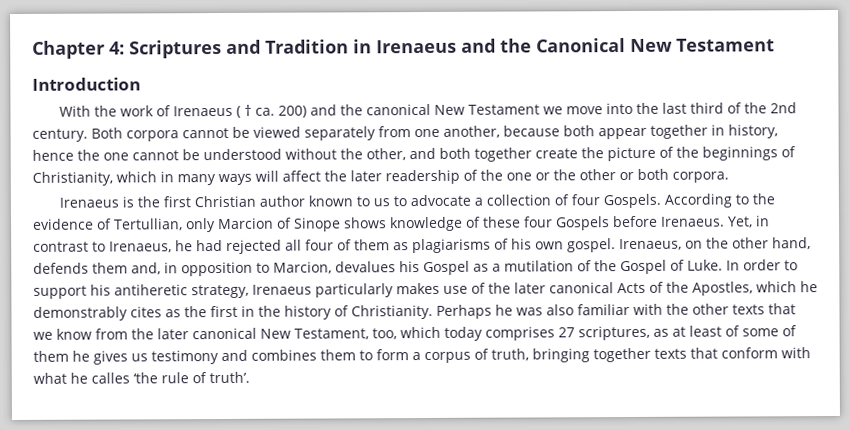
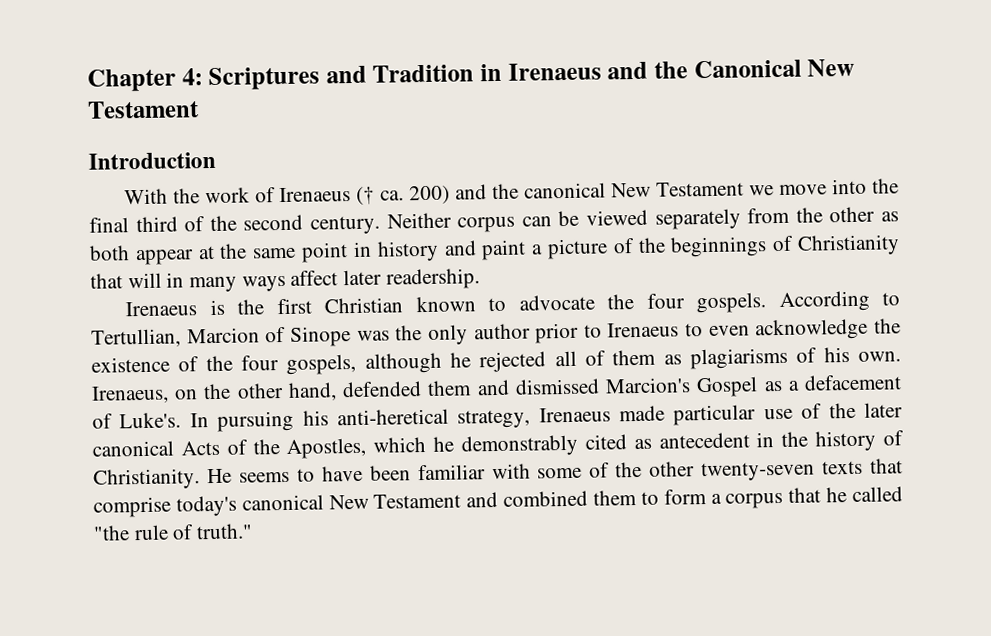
- With the work of Irenaeus ( † ca. 200) and the canonical New Testament we move into the last third of the 2nd century. Both corpora cannot be viewed separately from one another, because both appear together in history, hence the one cannot be understood without the other, and both together create the picture of the beginnings of Christianity, which in many ways will affect the later readership of the one or the other or both corpora.
+ With the work of Irenaeus († ca. 200) and the canonical New Testament we move into the final third of the second century. Neither corpus can be viewed separately from the other as both appear at the same point in history and paint a picture of the beginnings of Christianity that will in many ways affect later readership.
- Irenaeus is the first Christian author known to us to advocate a collection of four Gospels. According to the evidence of Tertullian, only Marcion of Sinope shows knowledge of these four Gospels before Irenaeus. Yet, in contrast to Irenaeus, he had rejected all four of them as plagiarisms of his own gospel.
+ Irenaeus is the first Christian known to advocate the four gospels. According to Tertullian, Marcion of Sinope was the only author prior to Irenaeus to even acknowledge the existence of the four gospels, although he rejected all of them as plagiarisms of his own.
- Irenaeus, on the other hand, defends them and, in opposition to Marcion, devalues his Gospel as a mutilation of the Gospel of Luke. In order to support his antiheretic strategy, Irenaeus particularly makes use of the later canonical Acts of the Apostles, which he demonstrably cites as the first in the history of Christianity.
+ Irenaeus, on the other hand, defended them and dismissed Marcion's Gospel as a defacement of Luke's. In pursuing his anti-heretical strategy, Irenaeus made particular use of the later canonical Acts of the Apostles, which he demonstrably cited as antecedent in the history of Christianity.
- Perhaps he was also familiar with the other texts that we know from the later canonical New Testament, too, which today comprises 27 scriptures, as at least of some of them he gives us testimony and combines them to form a corpus of truth, bringing together texts that conform with what he calles ‘the rule of truth’.
+ He seems to have been familiar with some of the other twenty-seven texts that comprise today's canonical New Testament and combined them to form a corpus that he called "the rule of truth."

